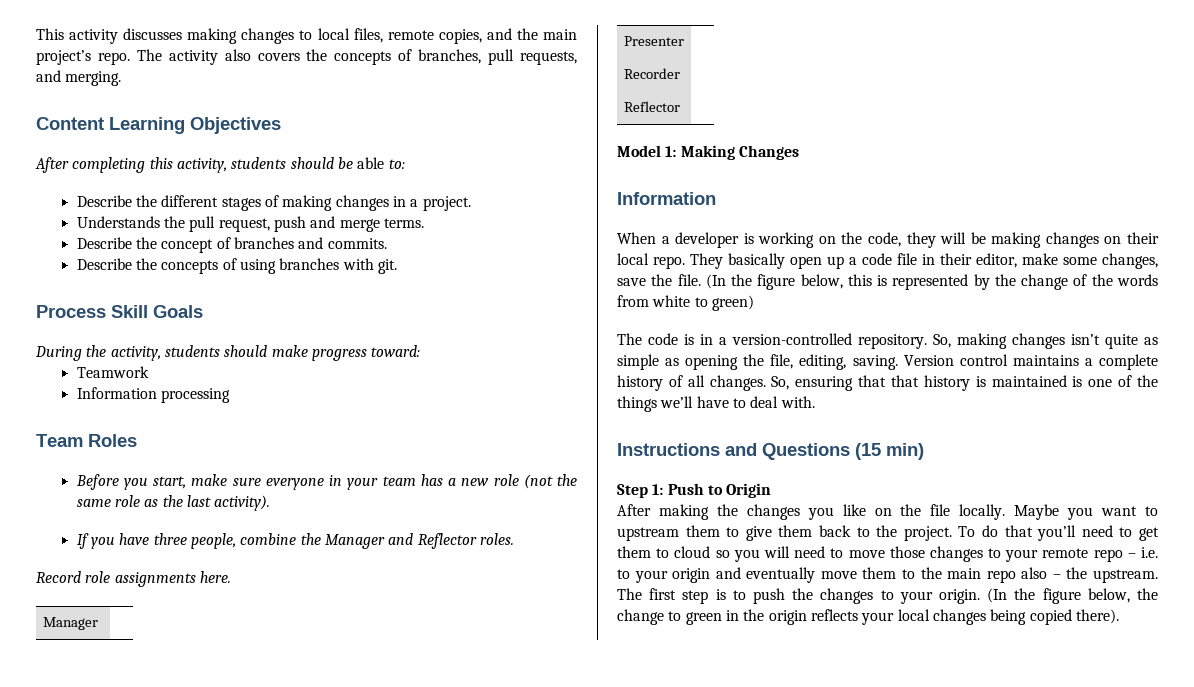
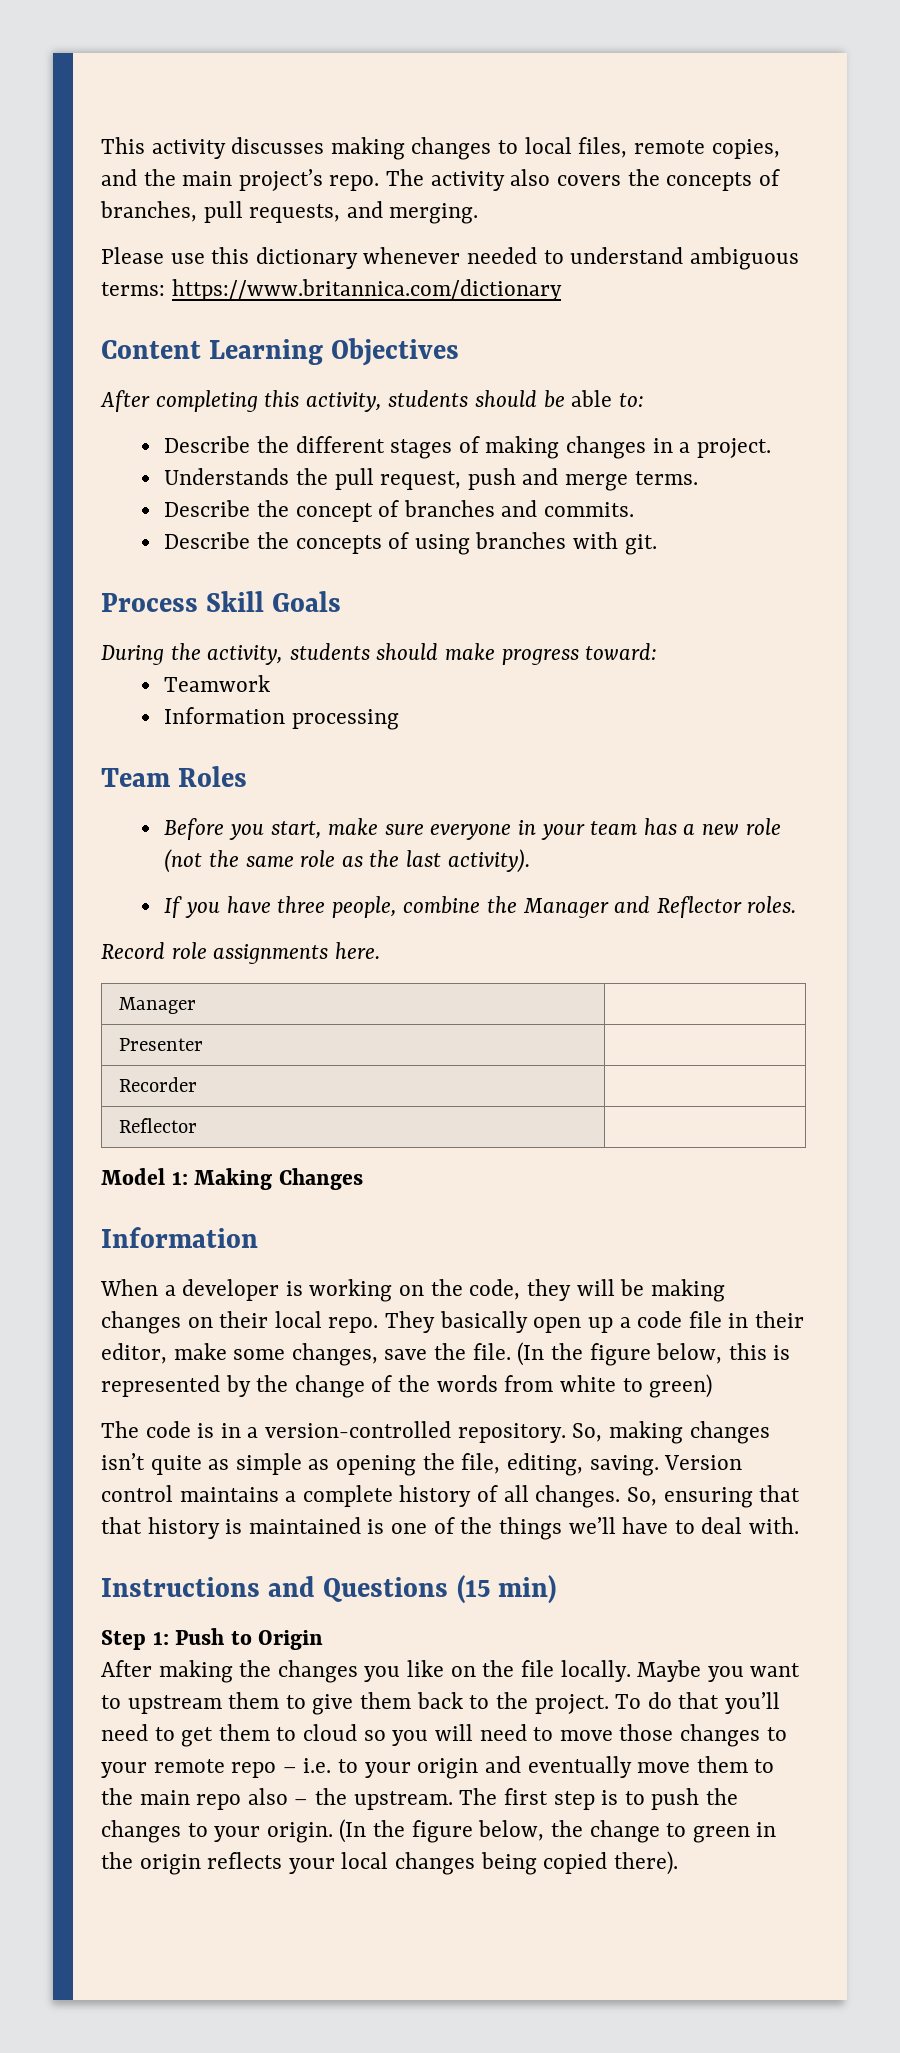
+ Please use this dictionary whenever needed to understand ambiguous terms: https://www.britannica.com/dictionary

